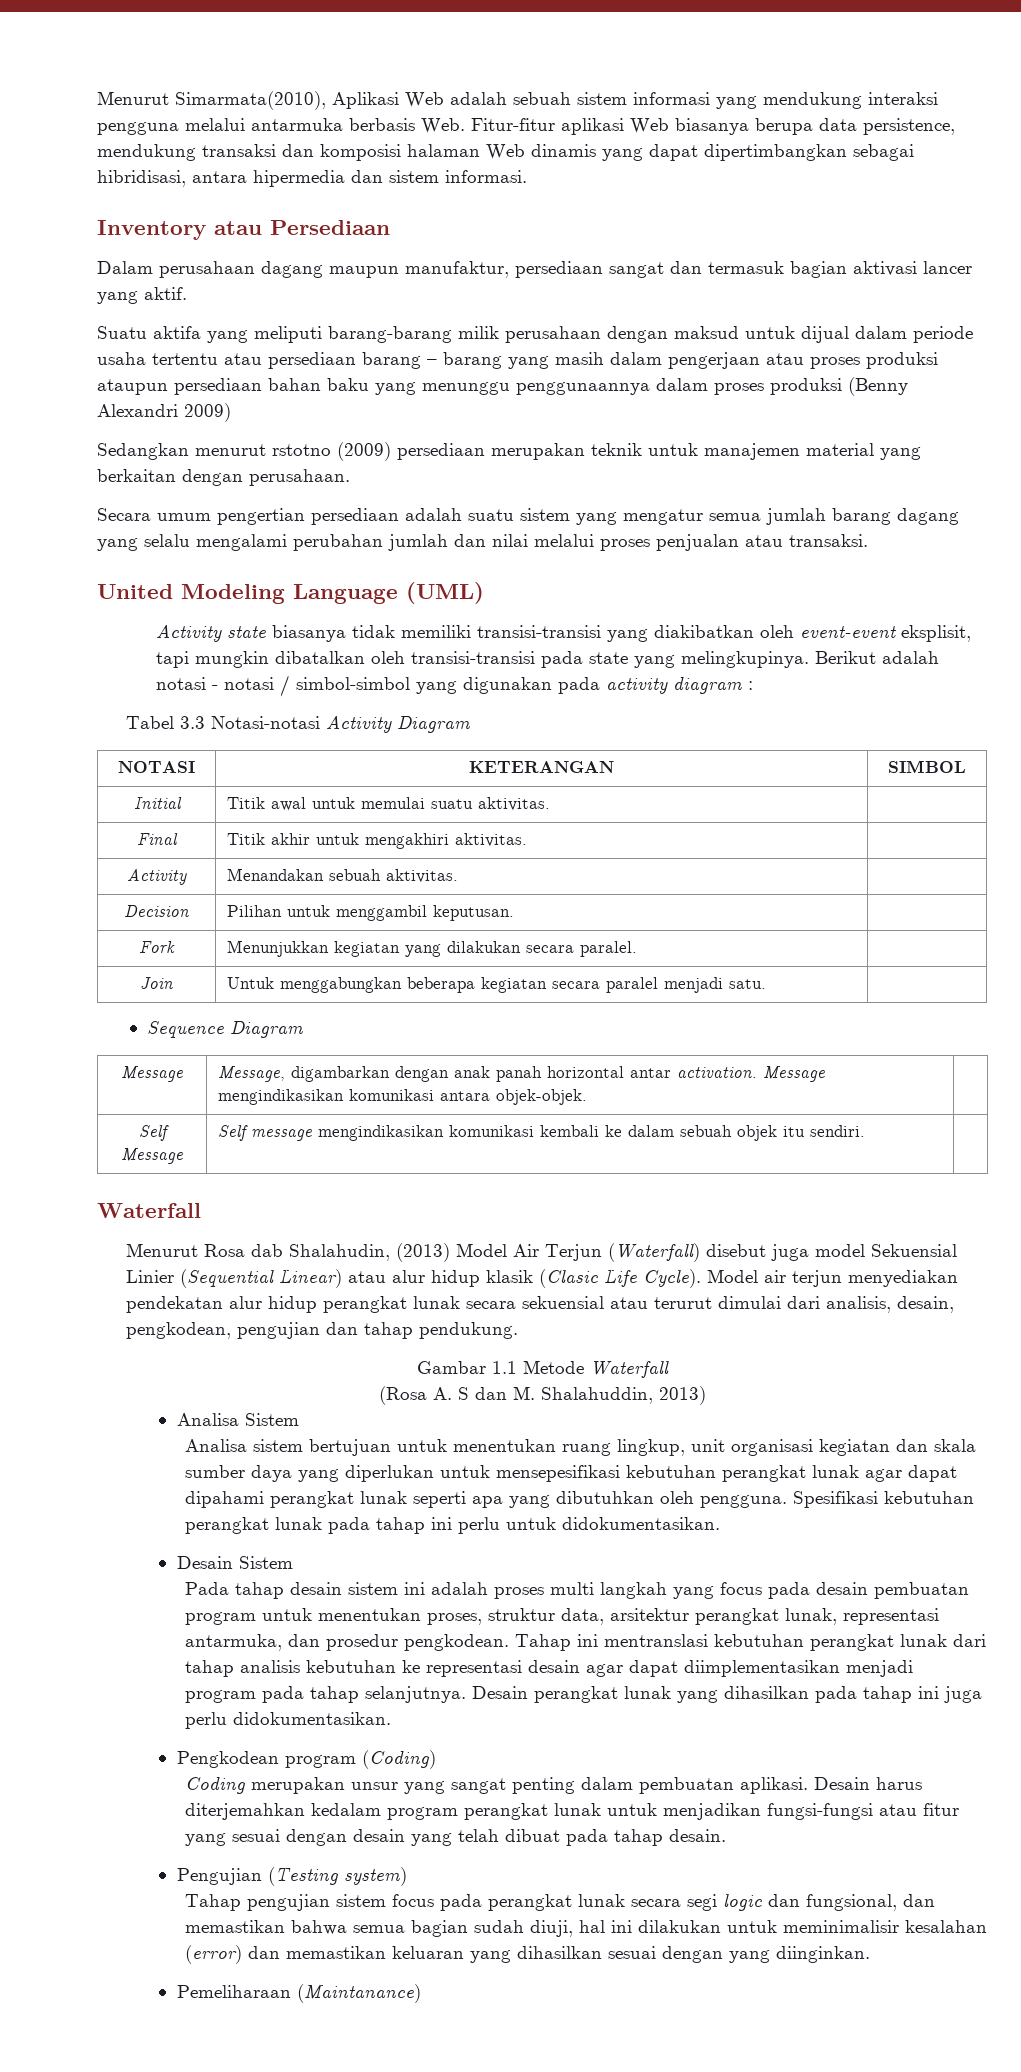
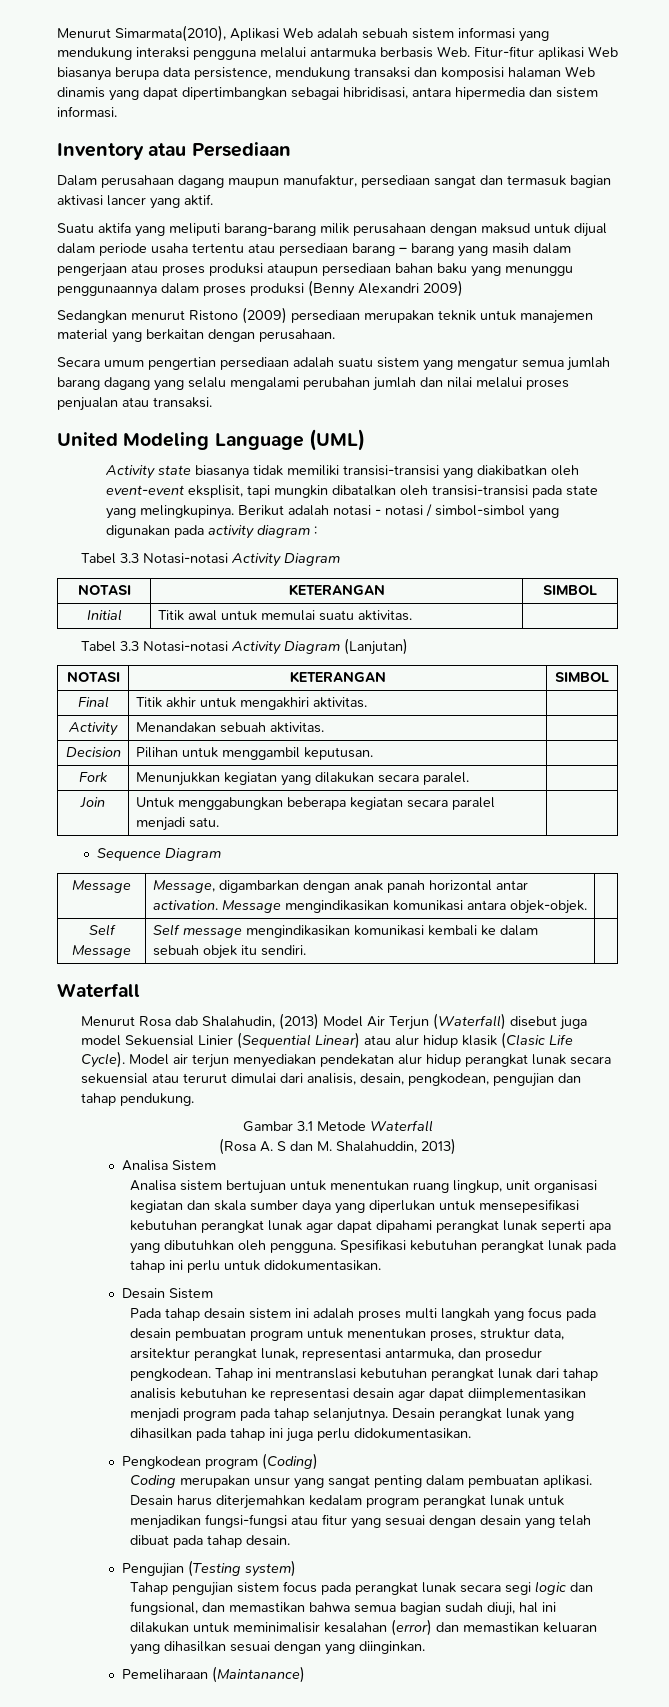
- Sedangkan menurut rstotno (2009) persediaan merupakan teknik untuk manajemen material yang berkaitan dengan perusahaan.
+ Sedangkan menurut Ristono (2009) persediaan merupakan teknik untuk manajemen material yang berkaitan dengan perusahaan.
+ Tabel 3.3 Notasi-notasi Activity Diagram (Lanjutan)
+ NOTASI | KETERANGAN | SIMBOL
- Gambar 1.1 Metode Waterfall
+ Gambar 3.1 Metode Waterfall

